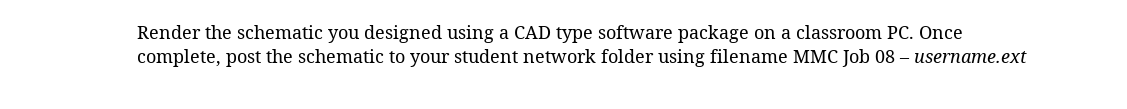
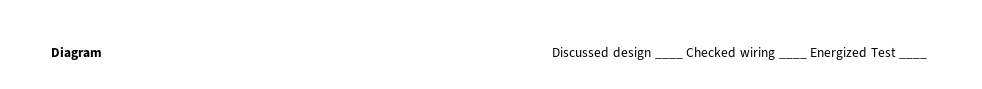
- Render the schematic you designed using a CAD type software package on a classroom PC. Once complete, post the schematic to your student network folder using filename MMC Job 08 – username.ext
+ Diagram
+ Discussed design ____ Checked wiring ____ Energized Test ____

